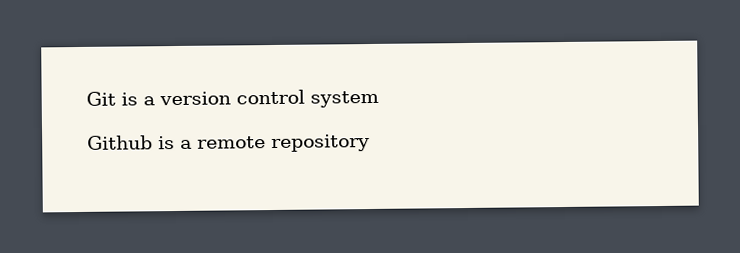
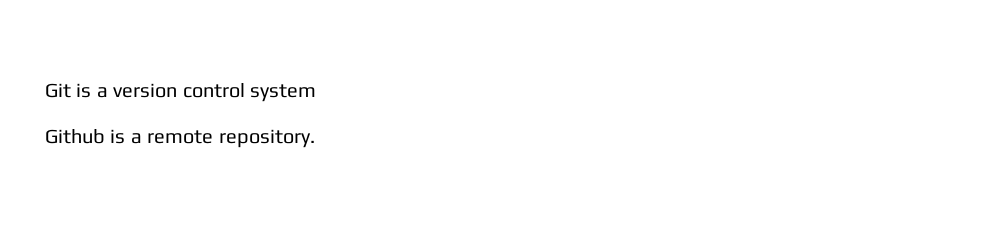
- Github is a remote repository
+ Github is a remote repository.

